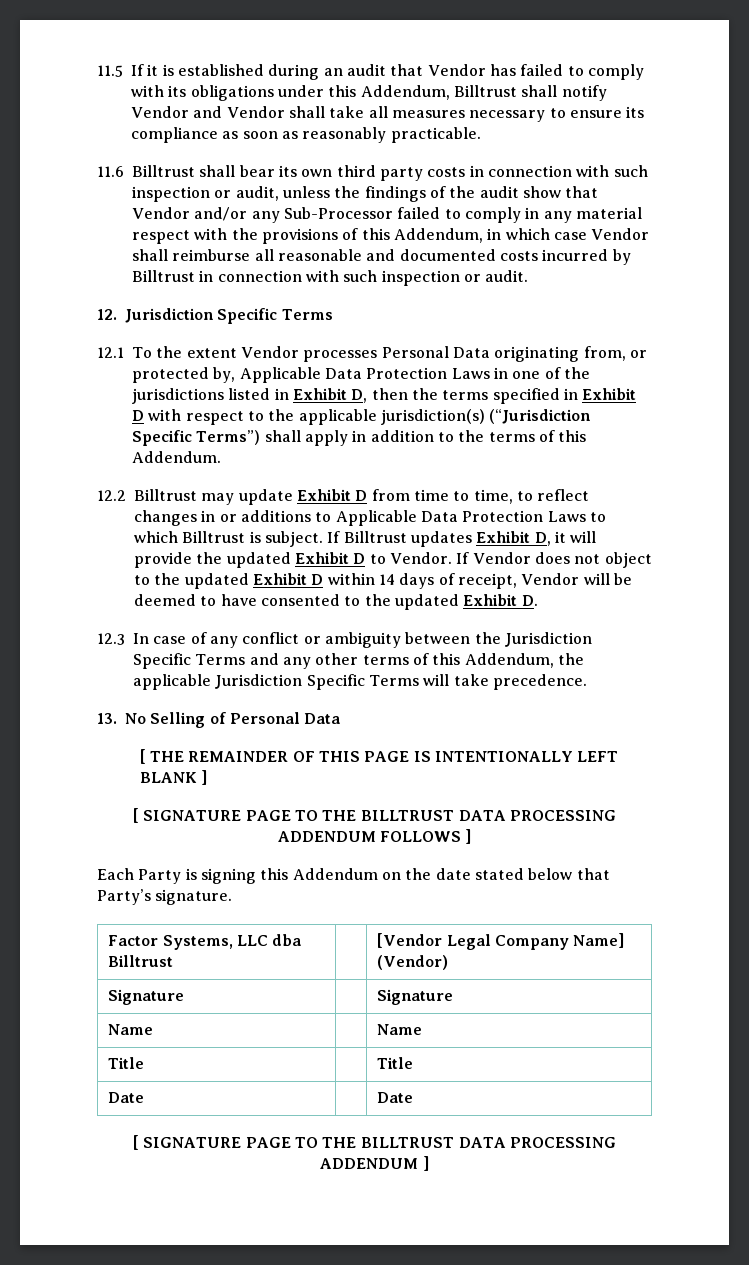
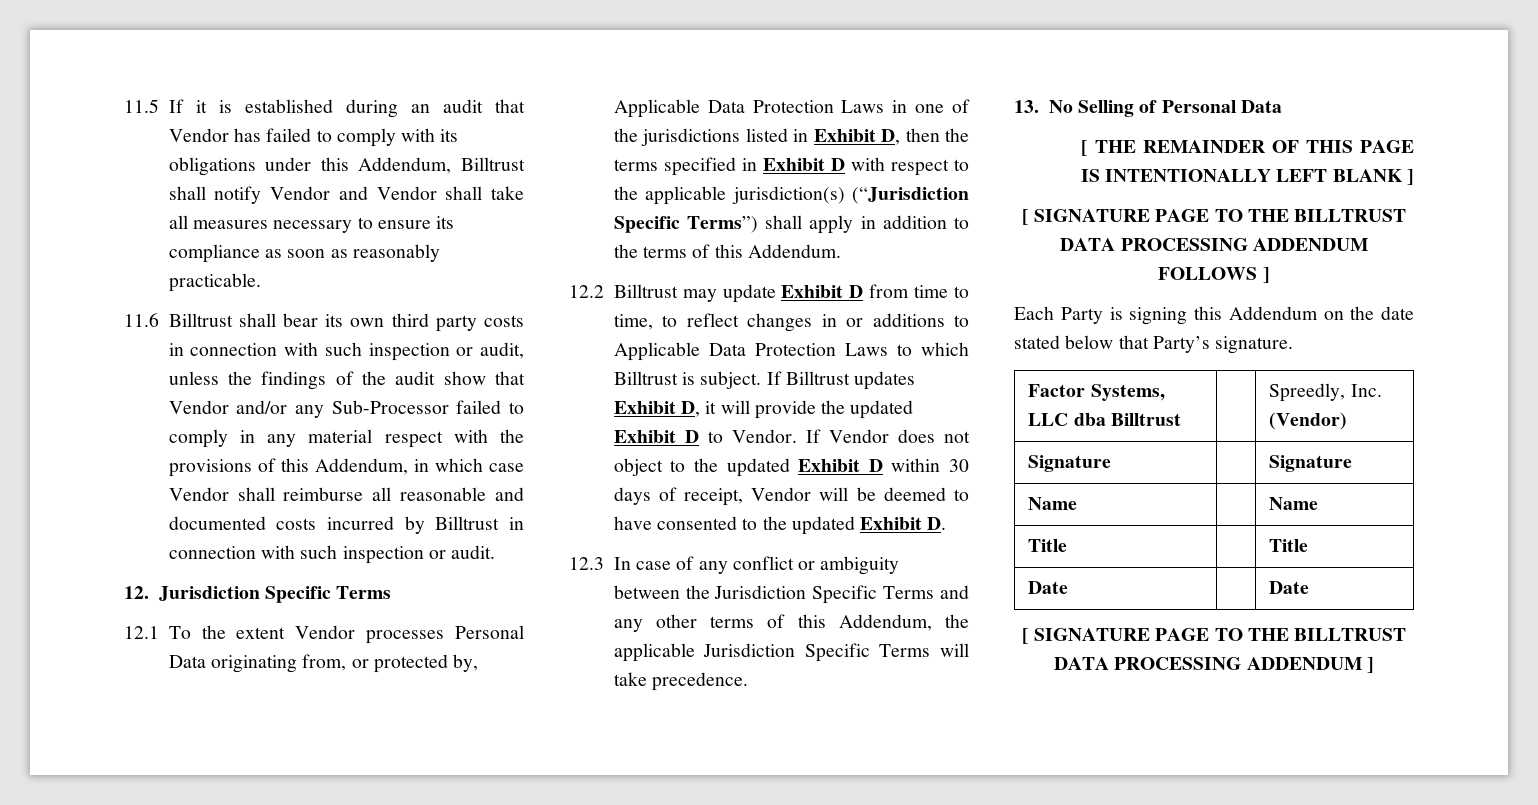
- If Vendor does not object to the updated Exhibit D within 14 days of receipt, Vendor will be deemed to have consented to the updated Exhibit D.
+ If Vendor does not object to the updated Exhibit D within 30 days of receipt, Vendor will be deemed to have consented to the updated Exhibit D.
- Factor Systems, LLC dba Billtrust | | [Vendor Legal Company Name] (Vendor)
+ Factor Systems, LLC dba Billtrust | | Spreedly, Inc. (Vendor)

